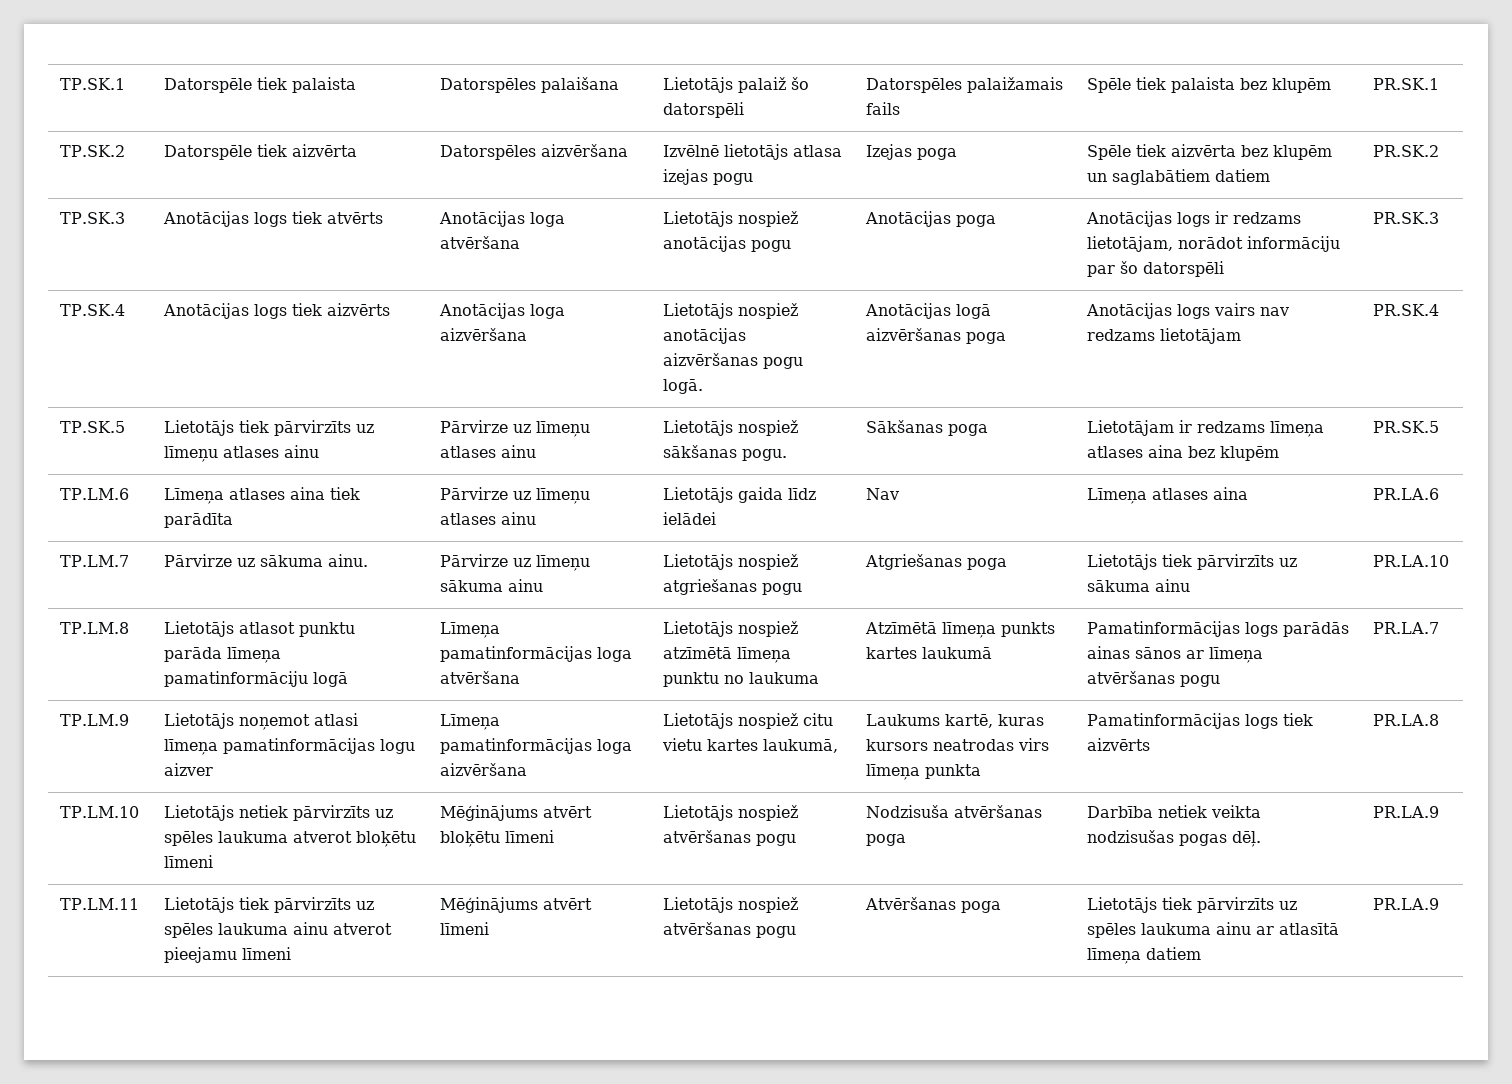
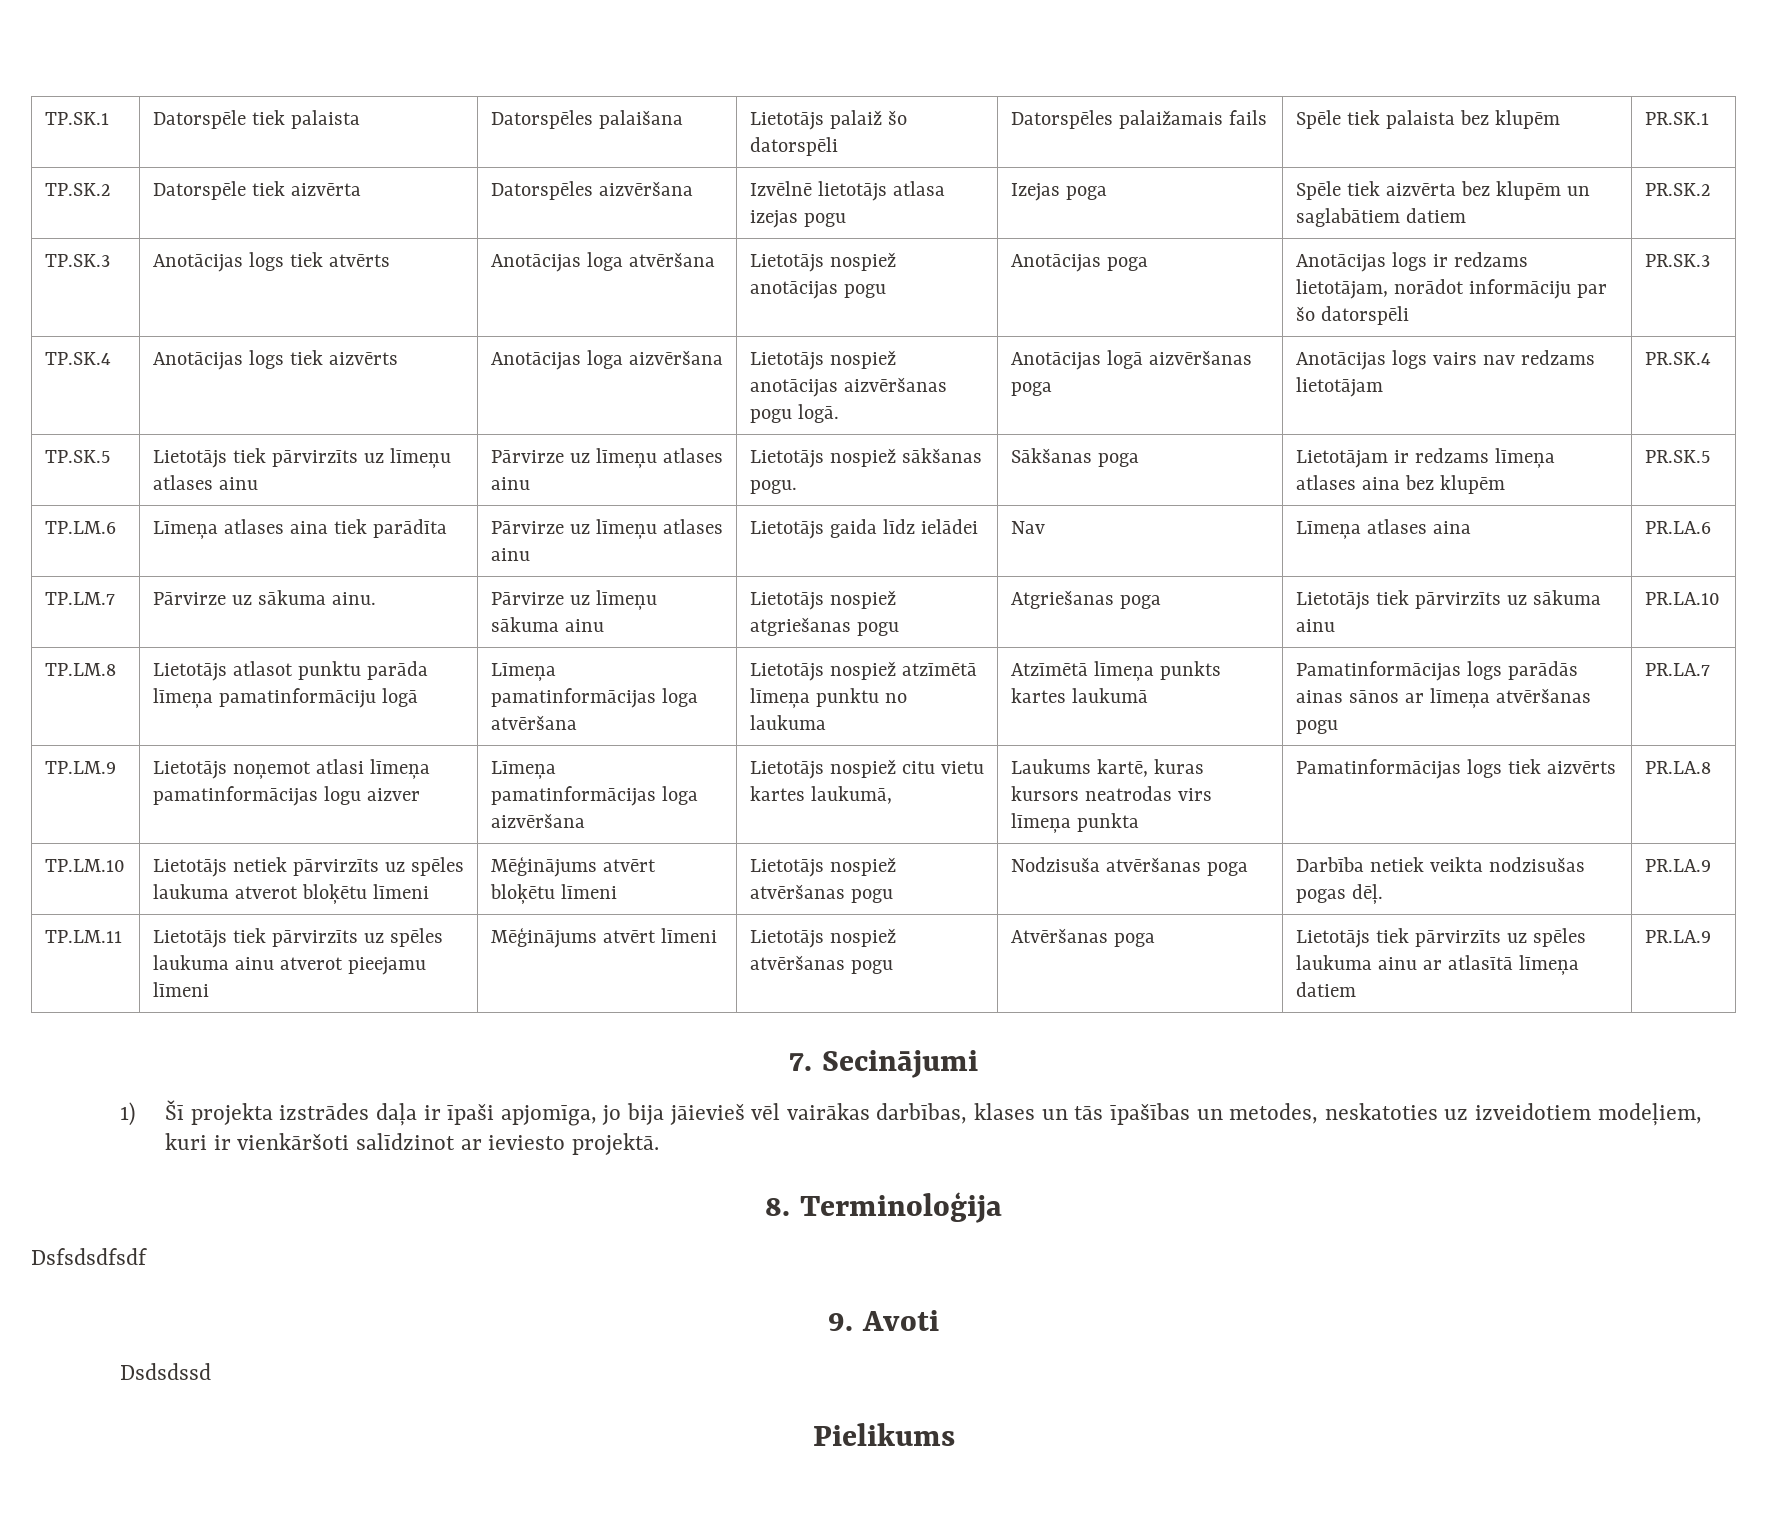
+ 7. Secinājumi
+ 1) Šī projekta izstrādes daļa ir īpaši apjomīga, jo bija jāievieš vēl vairākas darbības, klases un tās īpašības un metodes, neskatoties uz izveidotiem modeļiem, kuri ir vienkāršoti salīdzinot ar ieviesto projektā.
+ 8. Terminoloģija
+ Dsfsdsdfsdf
+ 9. Avoti
+ Dsdsdssd
+ Pielikums

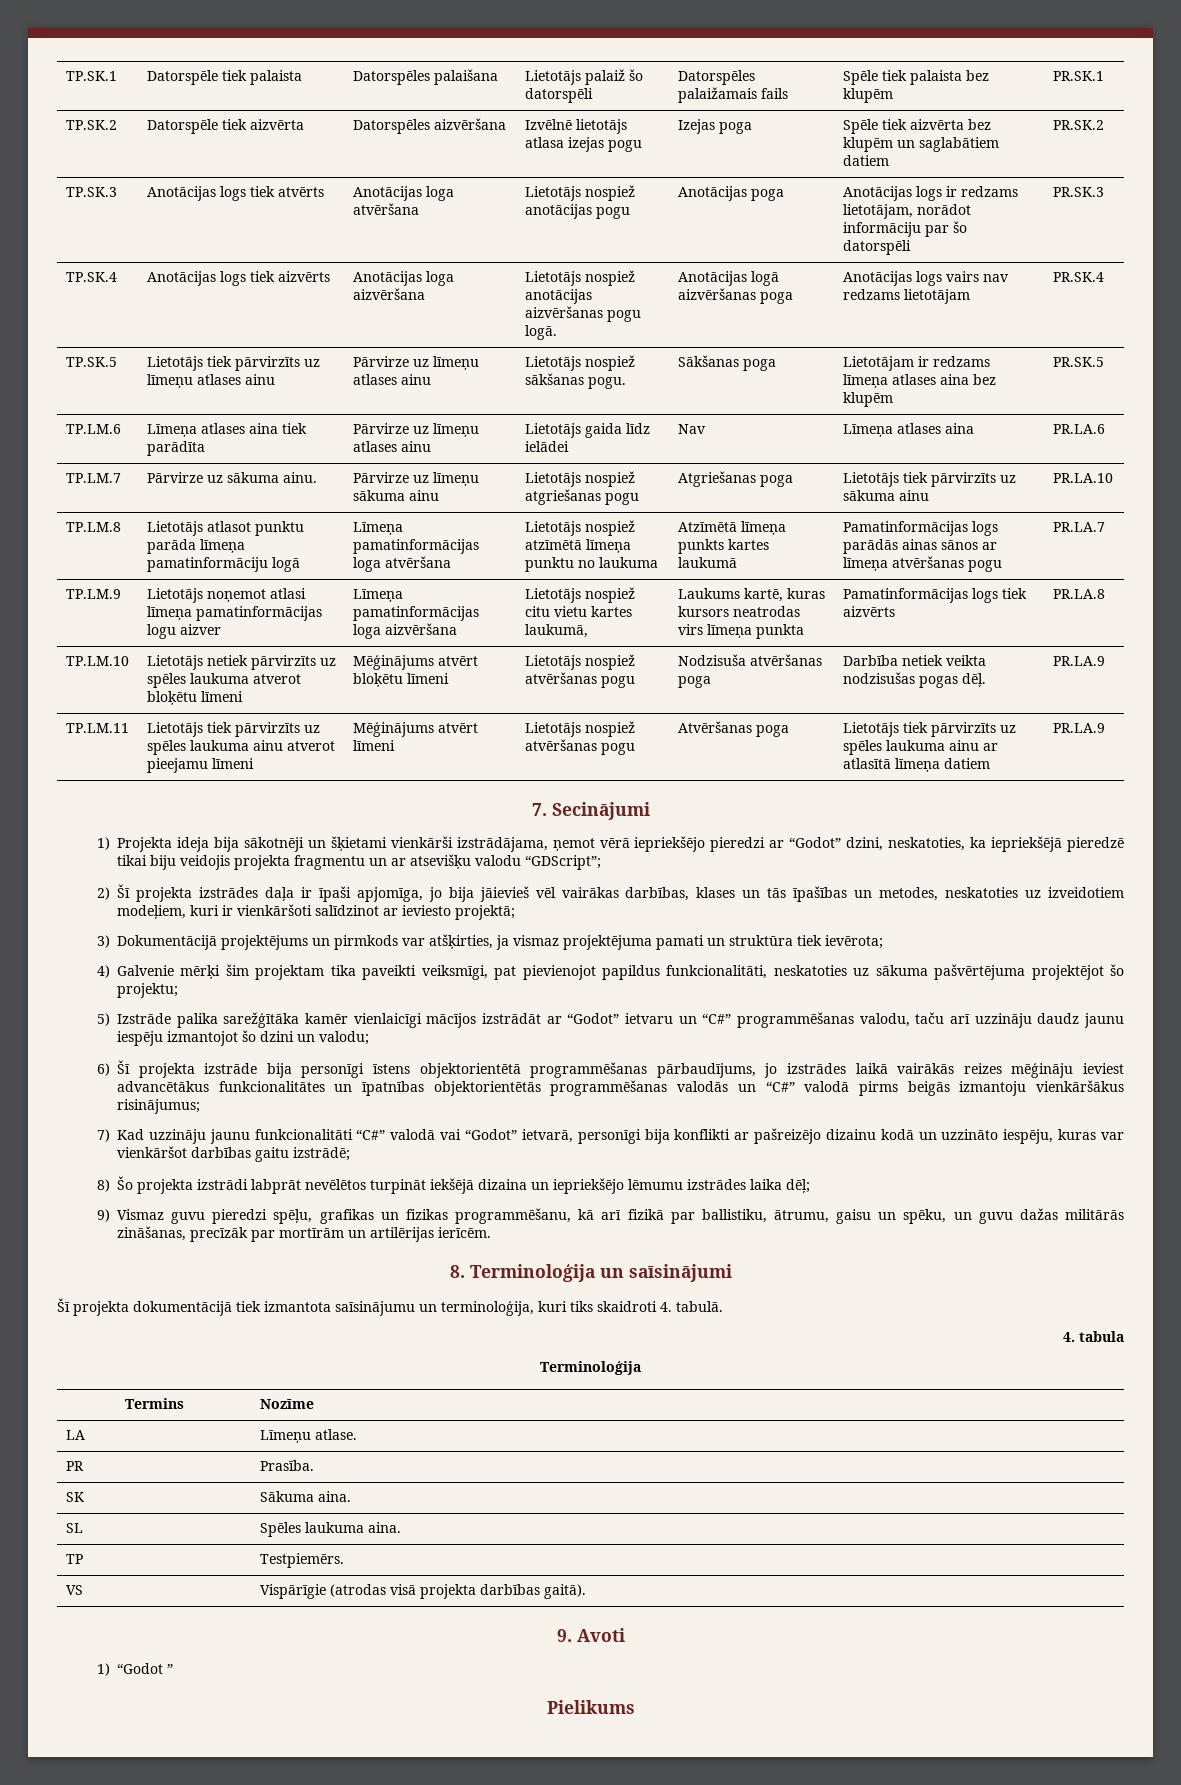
- 1) Šī projekta izstrādes daļa ir īpaši apjomīga, jo bija jāievieš vēl vairākas darbības, klases un tās īpašības un metodes, neskatoties uz izveidotiem modeļiem, kuri ir vienkāršoti salīdzinot ar ieviesto projektā.
- 8. Terminoloģija
- Dsfsdsdfsdf
+ 1) Projekta ideja bija sākotnēji un šķietami vienkārši izstrādājama, ņemot vērā iepriekšējo pieredzi ar “Godot” dzini, neskatoties, ka iepriekšējā pieredzē tikai biju veidojis projekta fragmentu un ar atsevišķu valodu “GDScript”;
+ 2) Šī projekta izstrādes daļa ir īpaši apjomīga, jo bija jāievieš vēl vairākas darbības, klases un tās īpašības un metodes, neskatoties uz izveidotiem modeļiem, kuri ir vienkāršoti salīdzinot ar ieviesto projektā;
+ 3) Dokumentācijā projektējums un pirmkods var atšķirties, ja vismaz projektējuma pamati un struktūra tiek ievērota;
+ 4) Galvenie mērķi šim projektam tika paveikti veiksmīgi, pat pievienojot papildus funkcionalitāti, neskatoties uz sākuma pašvērtējuma projektējot šo projektu;
+ 5) Izstrāde palika sarežģītāka kamēr vienlaicīgi mācījos izstrādāt ar “Godot” ietvaru un “C#” programmēšanas valodu, taču arī uzzināju daudz jaunu iespēju izmantojot šo dzini un valodu;
+ 6) Šī projekta izstrāde bija personīgi īstens objektorientētā programmēšanas pārbaudījums, jo izstrādes laikā vairākās reizes mēģināju ieviest advancētākus funkcionalitātes un īpatnības objektorientētās programmēšanas valodās un “C#” valodā pirms beigās izmantoju vienkāršākus risinājumus;
+ 7) Kad uzzināju jaunu funkcionalitāti “C#” valodā vai “Godot” ietvarā, personīgi bija konflikti ar pašreizējo dizainu kodā un uzzināto iespēju, kuras var vienkāršot darbības gaitu izstrādē;
+ 8) Šo projekta izstrādi labprāt nevēlētos turpināt iekšējā dizaina un iepriekšējo lēmumu izstrādes laika dēļ;
+ 9) Vismaz guvu pieredzi spēļu, grafikas un fizikas programmēšanu, kā arī fizikā par ballistiku, ātrumu, gaisu un spēku, un guvu dažas militārās zināšanas, precīzāk par mortīrām un artilērijas ierīcēm.
+ 8. Terminoloģija un saīsinājumi
+ Šī projekta dokumentācijā tiek izmantota saīsinājumu un terminoloģija, kuri tiks skaidroti 4. tabulā.
+ 4. tabula
+ Terminoloģija
+ Termins | Nozīme
+ LA | Līmeņu atlase.
+ PR | Prasība.
+ SK | Sākuma aina.
+ SL | Spēles laukuma aina.
+ TP | Testpiemērs.
+ VS | Vispārīgie (atrodas visā projekta darbības gaitā).
- Dsdsdssd
+ 1) “Godot ”

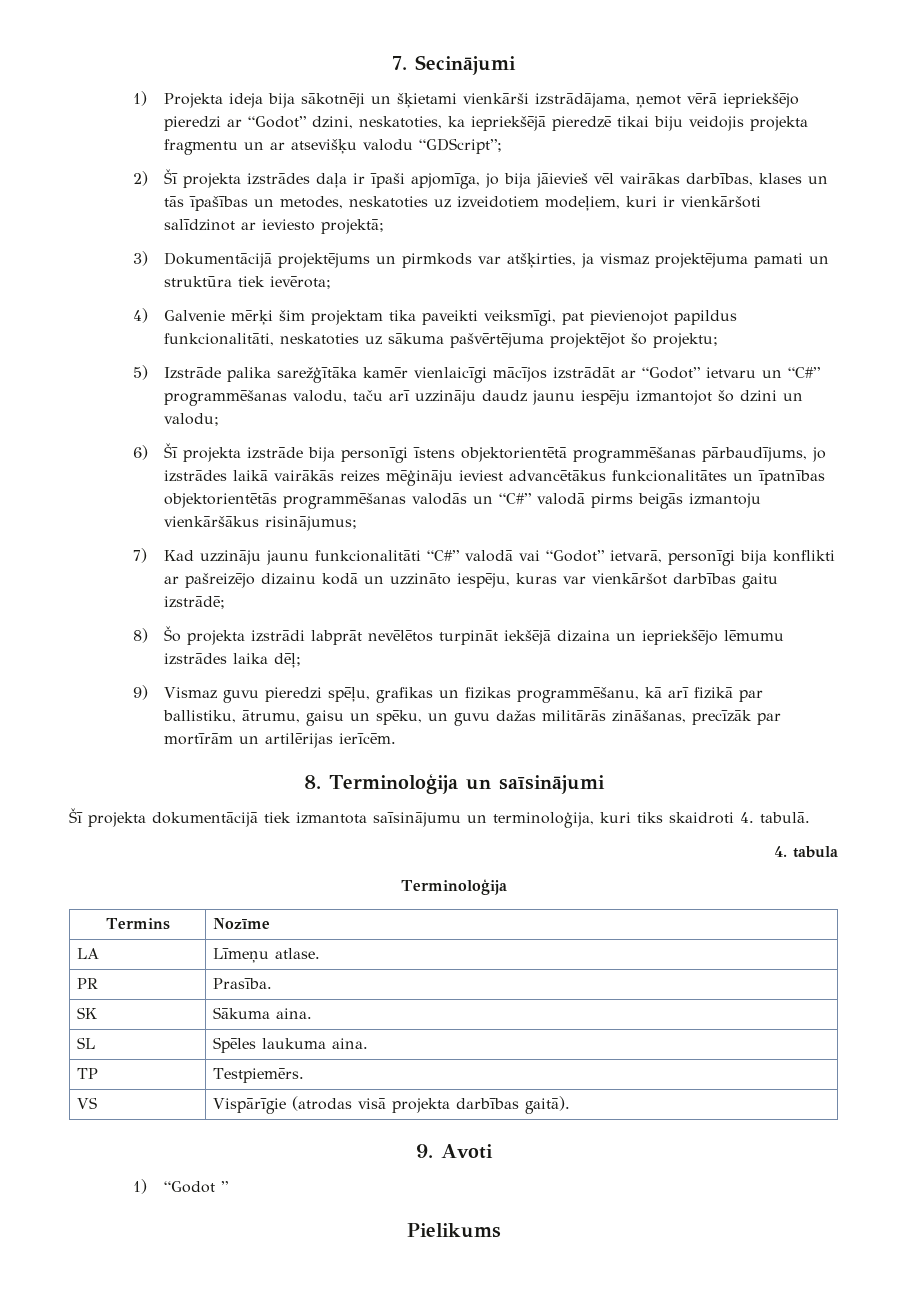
- TP.SK.1 | Datorspēle tiek palaista | Datorspēles palaišana | Lietotājs palaiž šo datorspēli | Datorspēles palaižamais fails | Spēle tiek palaista bez klupēm | PR.SK.1
- TP.SK.2 | Datorspēle tiek aizvērta | Datorspēles aizvēršana | Izvēlnē lietotājs atlasa izejas pogu | Izejas poga | Spēle tiek aizvērta bez klupēm un saglabātiem datiem | PR.SK.2
- TP.SK.3 | Anotācijas logs tiek atvērts | Anotācijas loga atvēršana | Lietotājs nospiež anotācijas pogu | Anotācijas poga | Anotācijas logs ir redzams lietotājam, norādot informāciju par šo datorspēli | PR.SK.3
- TP.SK.4 | Anotācijas logs tiek aizvērts | Anotācijas loga aizvēršana | Lietotājs nospiež anotācijas aizvēršanas pogu logā. | Anotācijas logā aizvēršanas poga | Anotācijas logs vairs nav redzams lietotājam | PR.SK.4
- TP.SK.5 | Lietotājs tiek pārvirzīts uz līmeņu atlases ainu | Pārvirze uz līmeņu atlases ainu | Lietotājs nospiež sākšanas pogu. | Sākšanas poga | Lietotājam ir redzams līmeņa atlases aina bez klupēm | PR.SK.5
- TP.LM.6 | Līmeņa atlases aina tiek parādīta | Pārvirze uz līmeņu atlases ainu | Lietotājs gaida līdz ielādei | Nav | Līmeņa atlases aina | PR.LA.6
- TP.LM.7 | Pārvirze uz sākuma ainu. | Pārvirze uz līmeņu sākuma ainu | Lietotājs nospiež atgriešanas pogu | Atgriešanas poga | Lietotājs tiek pārvirzīts uz sākuma ainu | PR.LA.10
- TP.LM.8 | Lietotājs atlasot punktu parāda līmeņa pamatinformāciju logā | Līmeņa pamatinformācijas loga atvēršana | Lietotājs nospiež atzīmētā līmeņa punktu no laukuma | Atzīmētā līmeņa punkts kartes laukumā | Pamatinformācijas logs parādās ainas sānos ar līmeņa atvēršanas pogu | PR.LA.7
- TP.LM.9 | Lietotājs noņemot atlasi līmeņa pamatinformācijas logu aizver | Līmeņa pamatinformācijas loga aizvēršana | Lietotājs nospiež citu vietu kartes laukumā, | Laukums kartē, kuras kursors neatrodas virs līmeņa punkta | Pamatinformācijas logs tiek aizvērts | PR.LA.8
- TP.LM.10 | Lietotājs netiek pārvirzīts uz spēles laukuma atverot bloķētu līmeni | Mēģinājums atvērt bloķētu līmeni | Lietotājs nospiež atvēršanas pogu | Nodzisuša atvēršanas poga | Darbība netiek veikta nodzisušas pogas dēļ. | PR.LA.9
- TP.LM.11 | Lietotājs tiek pārvirzīts uz spēles laukuma ainu atverot pieejamu līmeni | Mēģinājums atvērt līmeni | Lietotājs nospiež atvēršanas pogu | Atvēršanas poga | Lietotājs tiek pārvirzīts uz spēles laukuma ainu ar atlasītā līmeņa datiem | PR.LA.9

